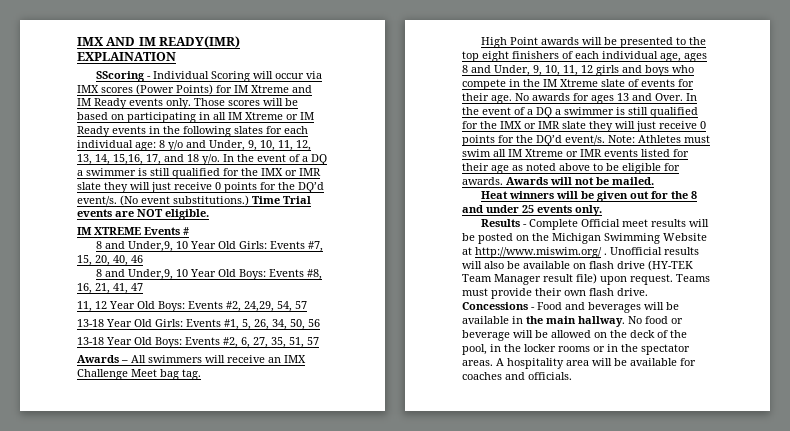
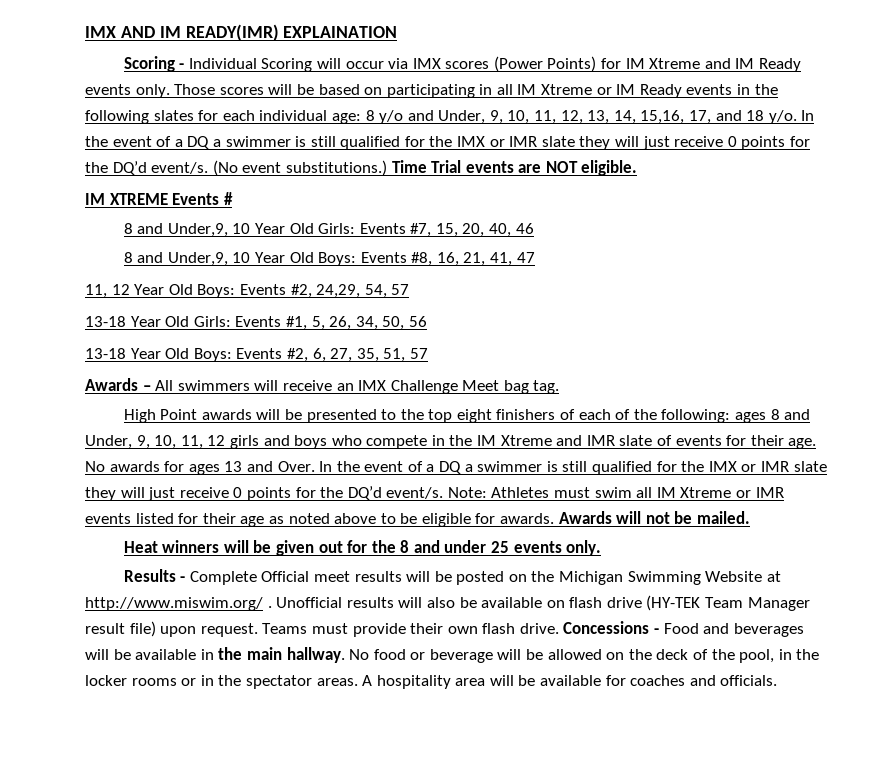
- SScoring - Individual Scoring will occur via IMX scores (Power Points) for IM Xtreme and IM Ready events only.
+ Scoring - Individual Scoring will occur via IMX scores (Power Points) for IM Xtreme and IM Ready events only.
- High Point awards will be presented to the top eight finishers of each individual age, ages 8 and Under, 9, 10, 11, 12 girls and boys who compete in the IM Xtreme slate of events for their age.
+ High Point awards will be presented to the top eight finishers of each of the following: ages 8 and Under, 9, 10, 11, 12 girls and boys who compete in the IM Xtreme and IMR slate of events for their age.

